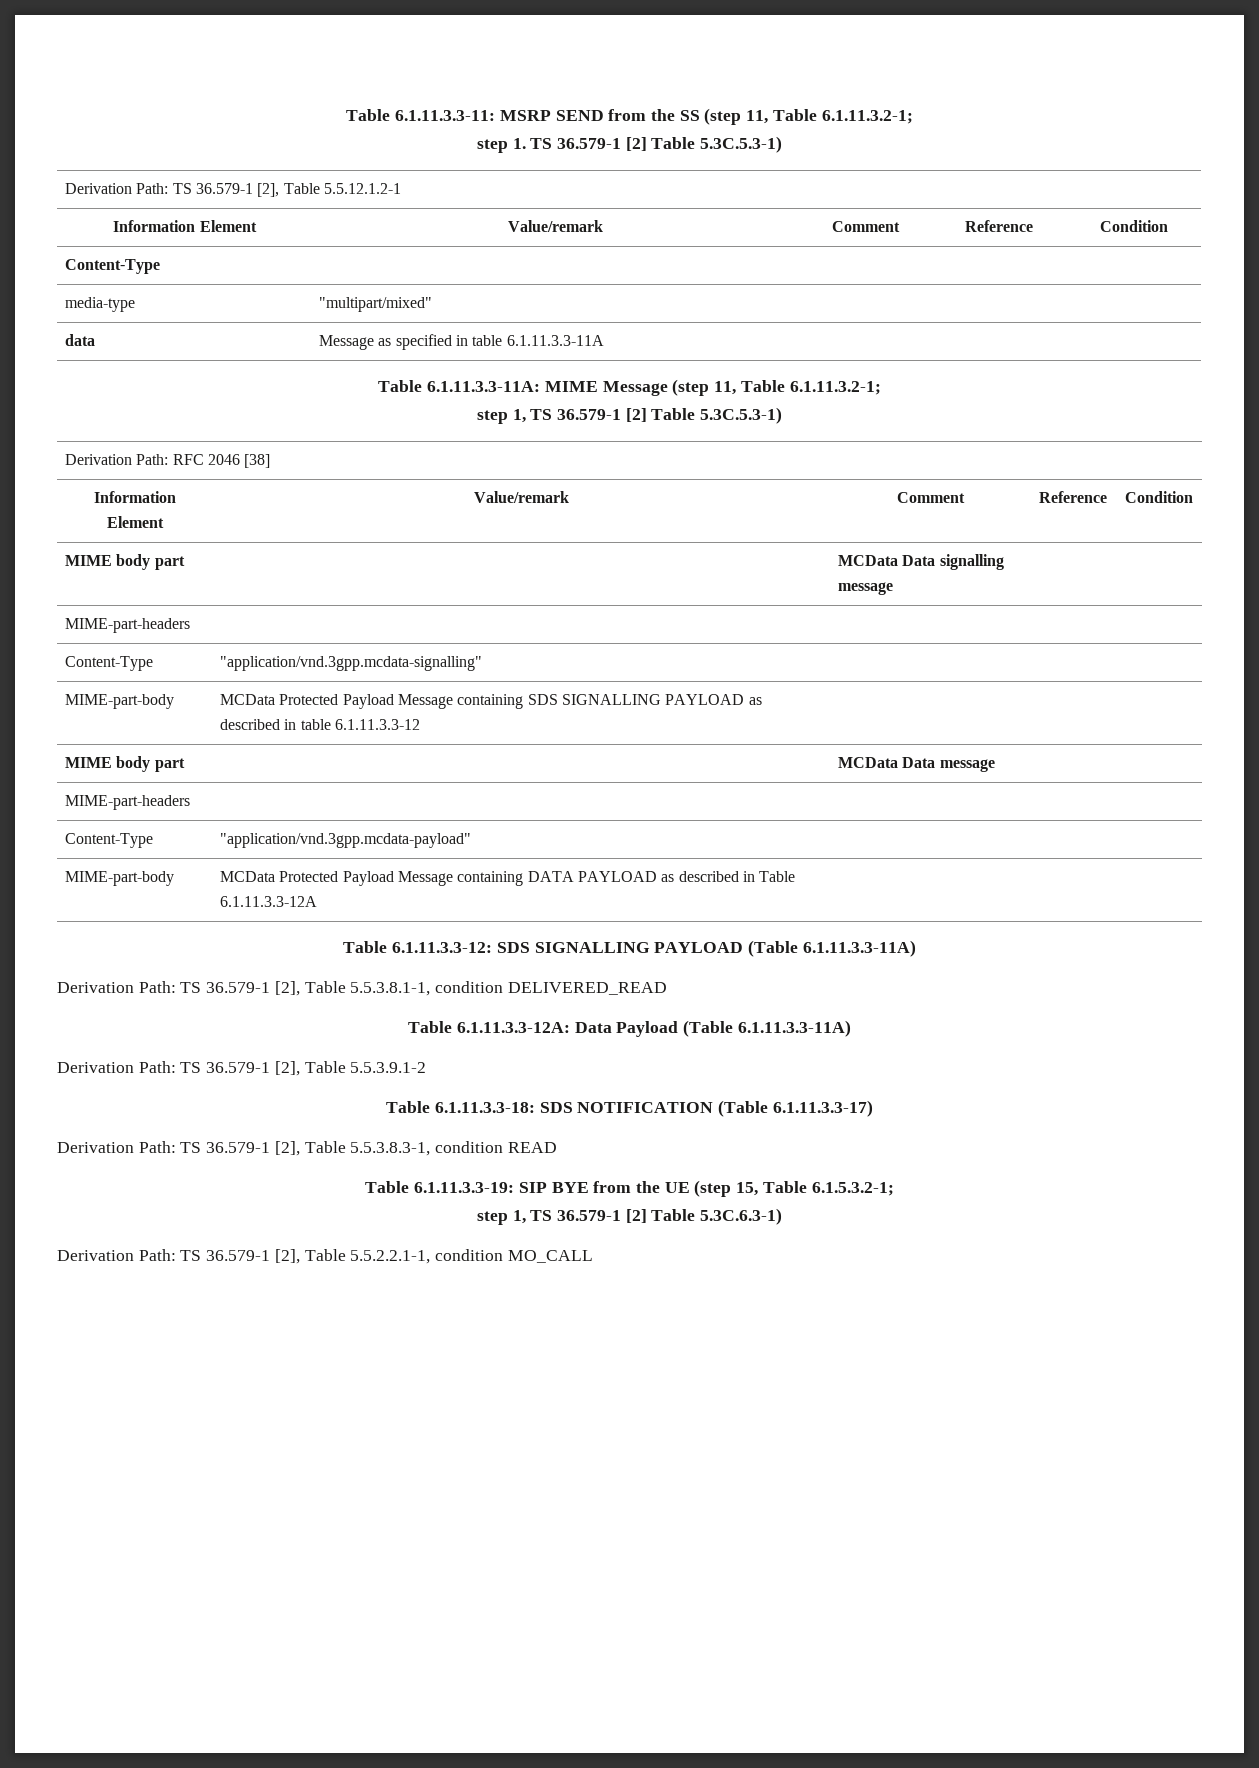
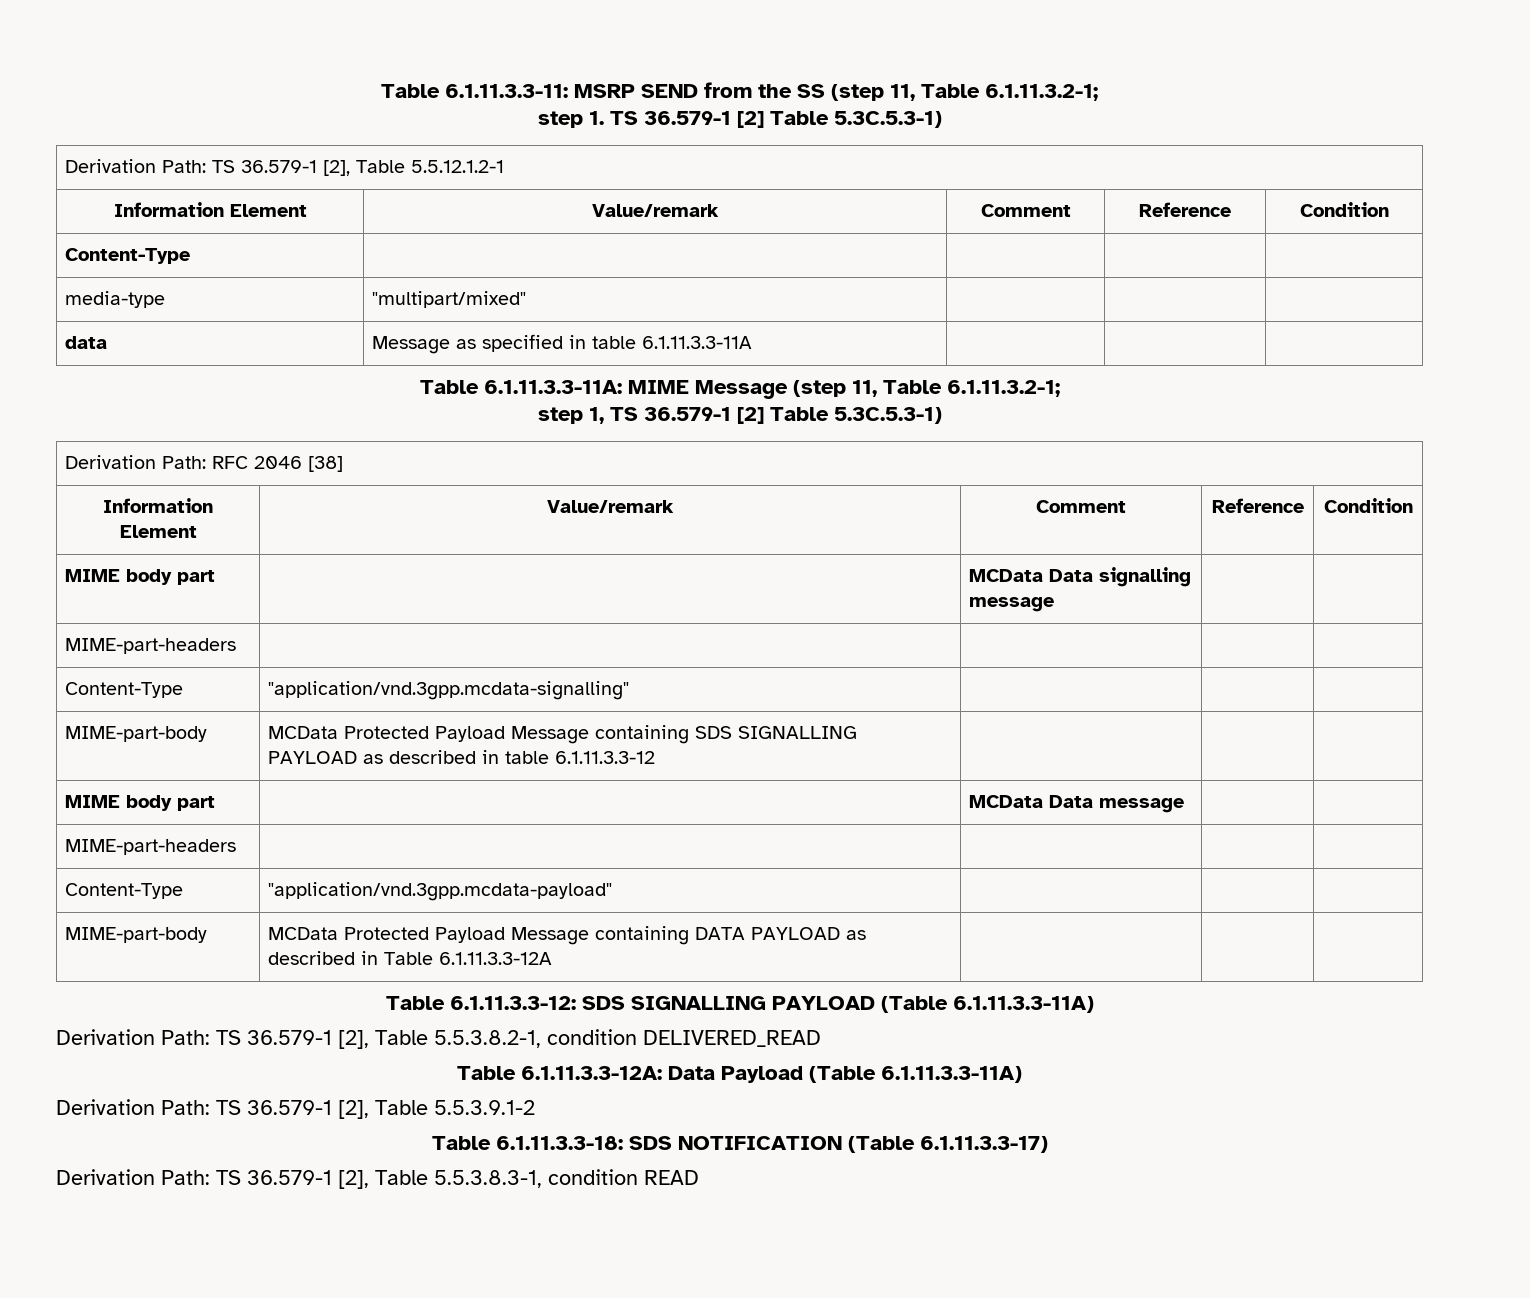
- Derivation Path: TS 36.579-1 [2], Table 5.5.3.8.1-1, condition DELIVERED_READ
+ Derivation Path: TS 36.579-1 [2], Table 5.5.3.8.2-1, condition DELIVERED_READ
- Table 6.1.11.3.3-19: SIP BYE from the UE (step 15, Table 6.1.5.3.2-1;
- step 1, TS 36.579-1 [2] Table 5.3C.6.3-1)
- Derivation Path: TS 36.579-1 [2], Table 5.5.2.2.1-1, condition MO_CALL

